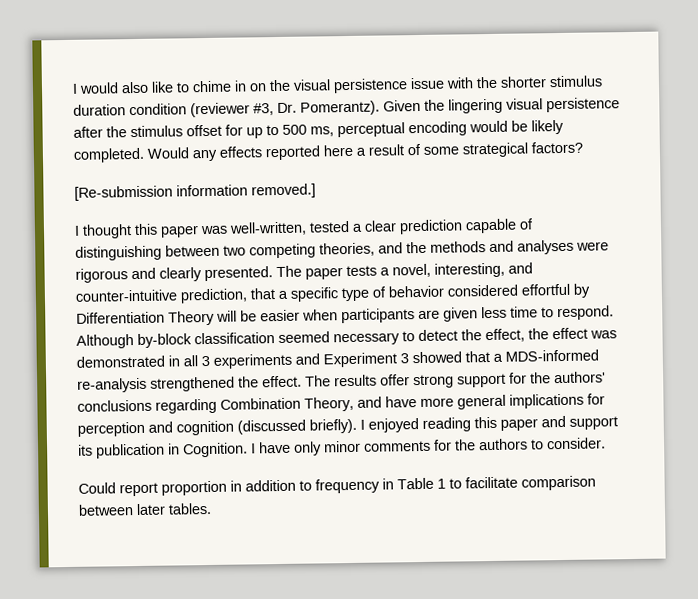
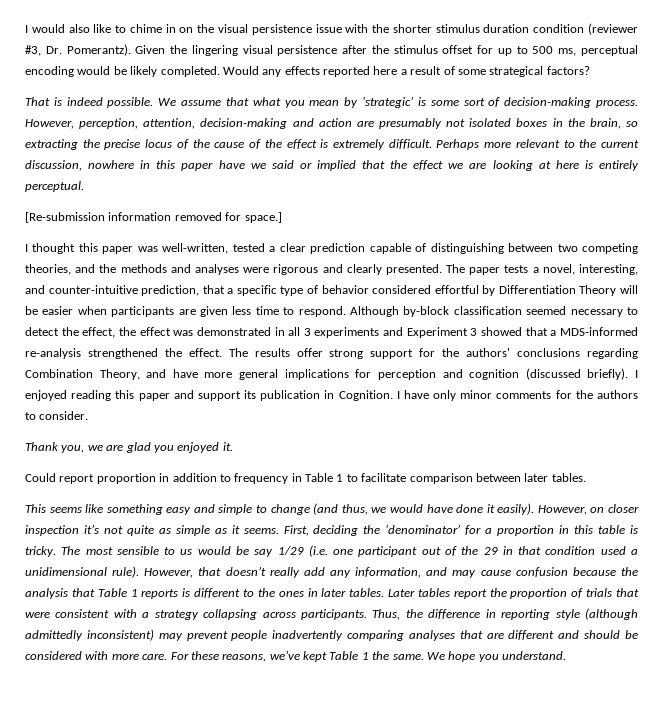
+ That is indeed possible. We assume that what you mean by ‘strategic’ is some sort of decision-making process. However, perception, attention, decision-making and action are presumably not isolated boxes in the brain, so extracting the precise locus of the cause of the effect is extremely difficult. Perhaps more relevant to the current discussion, nowhere in this paper have we said or implied that the effect we are looking at here is entirely perceptual.
- [Re-submission information removed.]
+ [Re-submission information removed for space.]
+ Thank you, we are glad you enjoyed it.
+ This seems like something easy and simple to change (and thus, we would have done it easily). However, on closer inspection it’s not quite as simple as it seems. First, deciding the ‘denominator’ for a proportion in this table is tricky. The most sensible to us would be say 1/29 (i.e. one participant out of the 29 in that condition used a unidimensional rule). However, that doesn’t really add any information, and may cause confusion because the analysis that Table 1 reports is different to the ones in later tables. Later tables report the proportion of trials that were consistent with a strategy collapsing across participants. Thus, the difference in reporting style (although admittedly inconsistent) may prevent people inadvertently comparing analyses that are different and should be considered with more care. For these reasons, we’ve kept Table 1 the same. We hope you understand.

